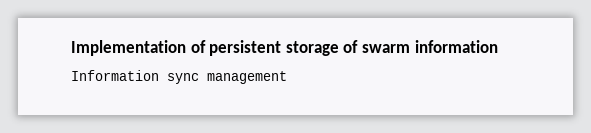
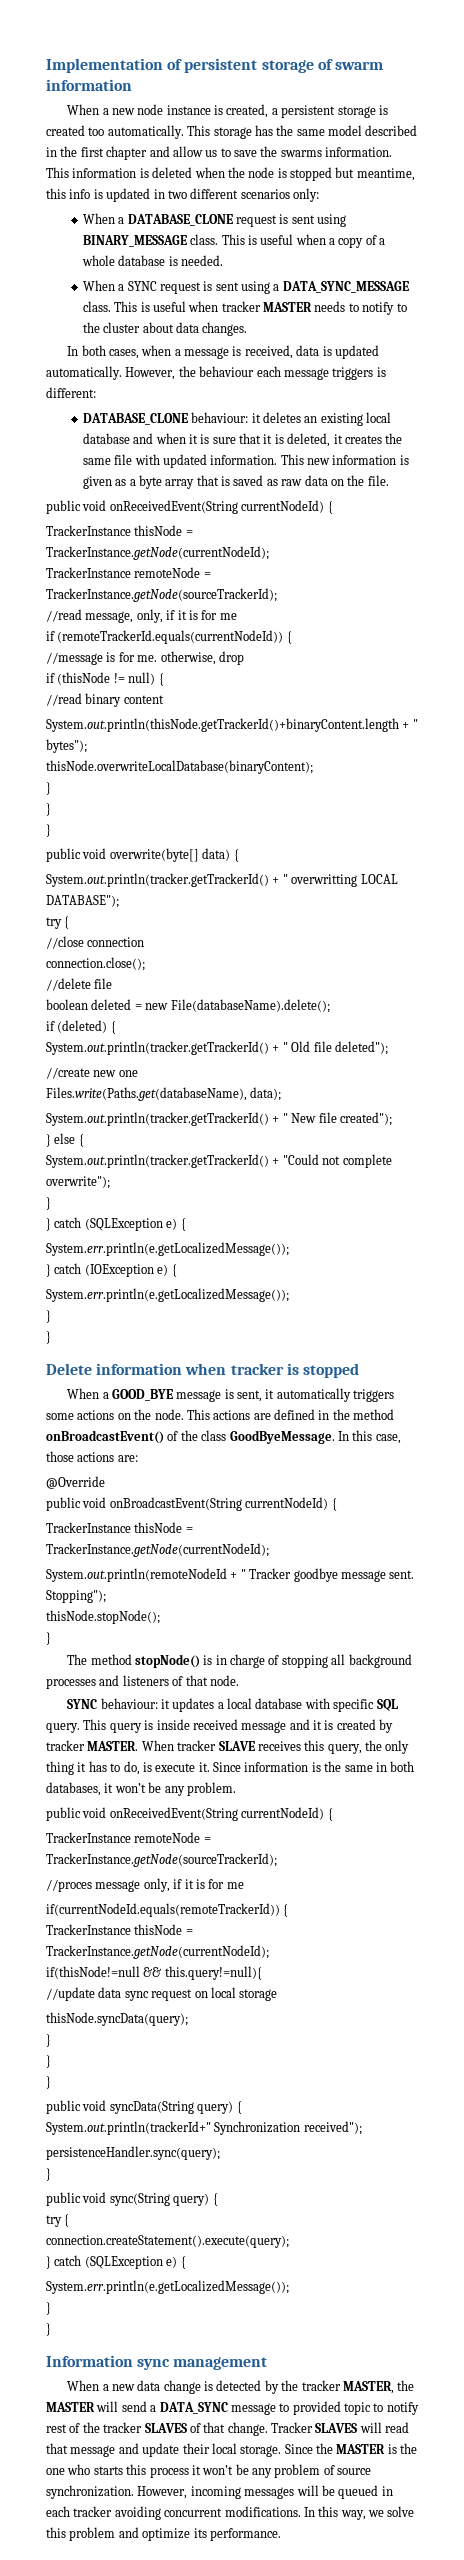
+ When a new node instance is created, a persistent storage is created too automatically. This storage has the same model described in the first chapter and allow us to save the swarms information. This information is deleted when the node is stopped but meantime, this info is updated in two different scenarios only:
+ When a DATABASE_CLONE request is sent using BINARY_MESSAGE class. This is useful when a copy of a whole database is needed.
+ When a SYNC request is sent using a DATA_SYNC_MESSAGE class. This is useful when tracker MASTER needs to notify to the cluster about data changes.
+ In both cases, when a message is received, data is updated automatically. However, the behaviour each message triggers is different:
+ DATABASE_CLONE behaviour: it deletes an existing local database and when it is sure that it is deleted, it creates the same file with updated information. This new information is given as a byte array that is saved as raw data on the file.
+ public void onReceivedEvent(String currentNodeId) {
+ TrackerInstance thisNode = TrackerInstance.getNode(currentNodeId);
+ TrackerInstance remoteNode = TrackerInstance.getNode(sourceTrackerId);
+ //read message, only, if it is for me
+ if (remoteTrackerId.equals(currentNodeId)) {
+ //message is for me. otherwise, drop
+ if (thisNode != null) {
+ //read binary content
+ System.out.println(thisNode.getTrackerId()+binaryContent.length + " bytes");
+ thisNode.overwriteLocalDatabase(binaryContent);
+ }
+ }
+ }
+ public void overwrite(byte[] data) {
+ System.out.println(tracker.getTrackerId() + " overwritting LOCAL DATABASE");
+ try {
+ //close connection
+ connection.close();
+ //delete file
+ boolean deleted = new File(databaseName).delete();
+ if (deleted) {
+ System.out.println(tracker.getTrackerId() + " Old file deleted");
+ //create new one
+ Files.write(Paths.get(databaseName), data);
+ System.out.println(tracker.getTrackerId() + " New file created");
+ } else {
+ System.out.println(tracker.getTrackerId() + "Could not complete overwrite");
+ }
+ } catch (SQLException e) {
+ System.err.println(e.getLocalizedMessage());
+ } catch (IOException e) {
+ System.err.println(e.getLocalizedMessage());
+ }
+ }
+ Delete information when tracker is stopped
+ When a GOOD_BYE message is sent, it automatically triggers some actions on the node. This actions are defined in the method onBroadcastEvent() of the class GoodByeMessage. In this case, those actions are:
+ @Override
+ public void onBroadcastEvent(String currentNodeId) {
+ TrackerInstance thisNode = TrackerInstance.getNode(currentNodeId);
+ System.out.println(remoteNodeId + " Tracker goodbye message sent. Stopping");
+ thisNode.stopNode();
+ }
+ The method stopNode() is in charge of stopping all background processes and listeners of that node.
+ SYNC behaviour: it updates a local database with specific SQL query. This query is inside received message and it is created by tracker MASTER. When tracker SLAVE receives this query, the only thing it has to do, is execute it. Since information is the same in both databases, it won’t be any problem.
+ public void onReceivedEvent(String currentNodeId) {
+ TrackerInstance remoteNode = TrackerInstance.getNode(sourceTrackerId);
+ //proces message only, if it is for me
+ if(currentNodeId.equals(remoteTrackerId)) {
+ TrackerInstance thisNode = TrackerInstance.getNode(currentNodeId);
+ if(thisNode!=null && this.query!=null){
+ //update data sync request on local storage
+ thisNode.syncData(query);
+ }
+ }
+ }
+ public void syncData(String query) {
+ System.out.println(trackerId+" Synchronization received");
+ persistenceHandler.sync(query);
+ }
+ public void sync(String query) {
+ try {
+ connection.createStatement().execute(query);
+ } catch (SQLException e) {
+ System.err.println(e.getLocalizedMessage());
+ }
+ }
  Information sync management
+ When a new data change is detected by the tracker MASTER, the MASTER will send a DATA_SYNC message to provided topic to notify rest of the tracker SLAVES of that change. Tracker SLAVES will read that message and update their local storage. Since the MASTER is the one who starts this process it won’t be any problem of source synchronization. However, incoming messages will be queued in each tracker avoiding concurrent modifications. In this way, we solve this problem and optimize its performance.

